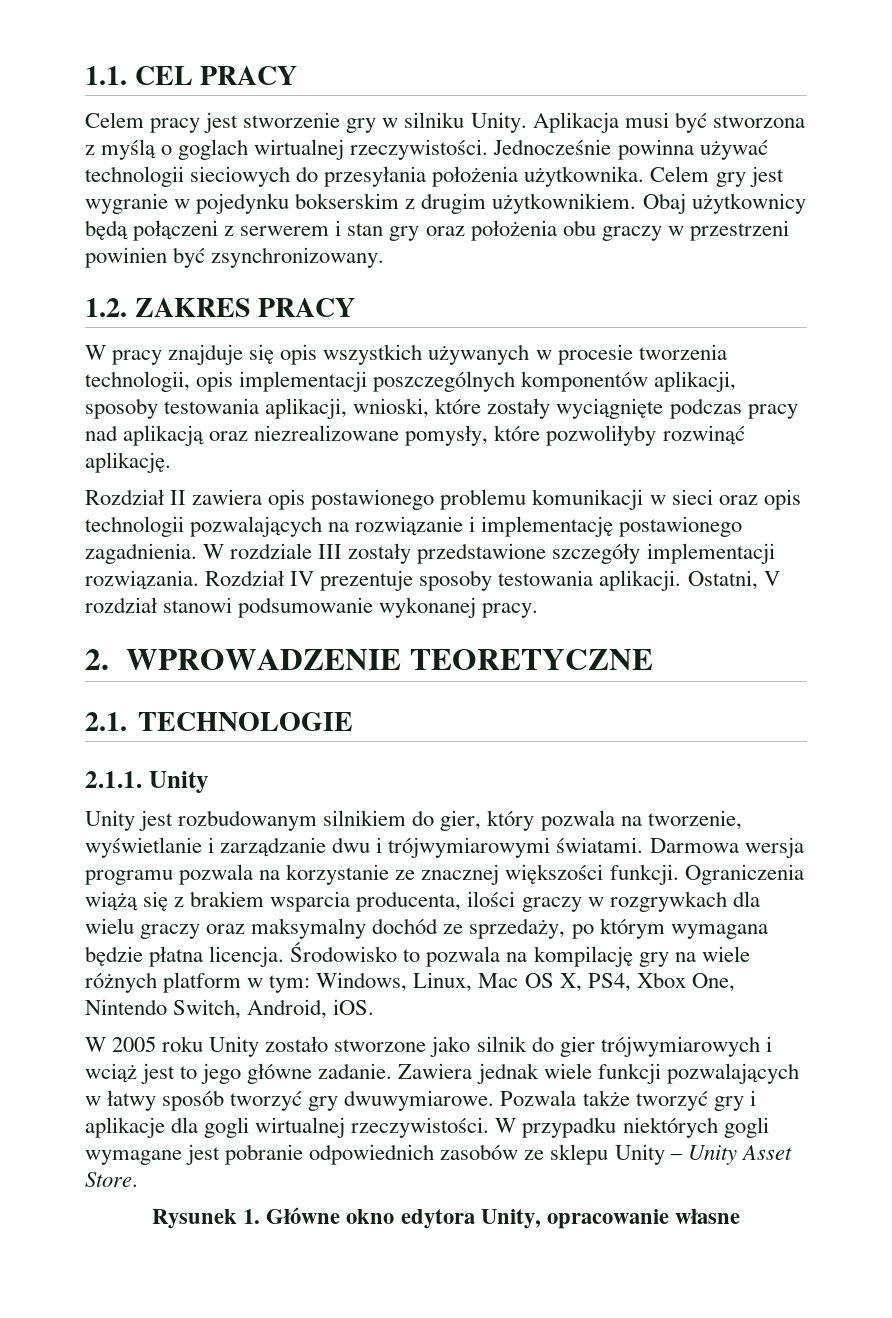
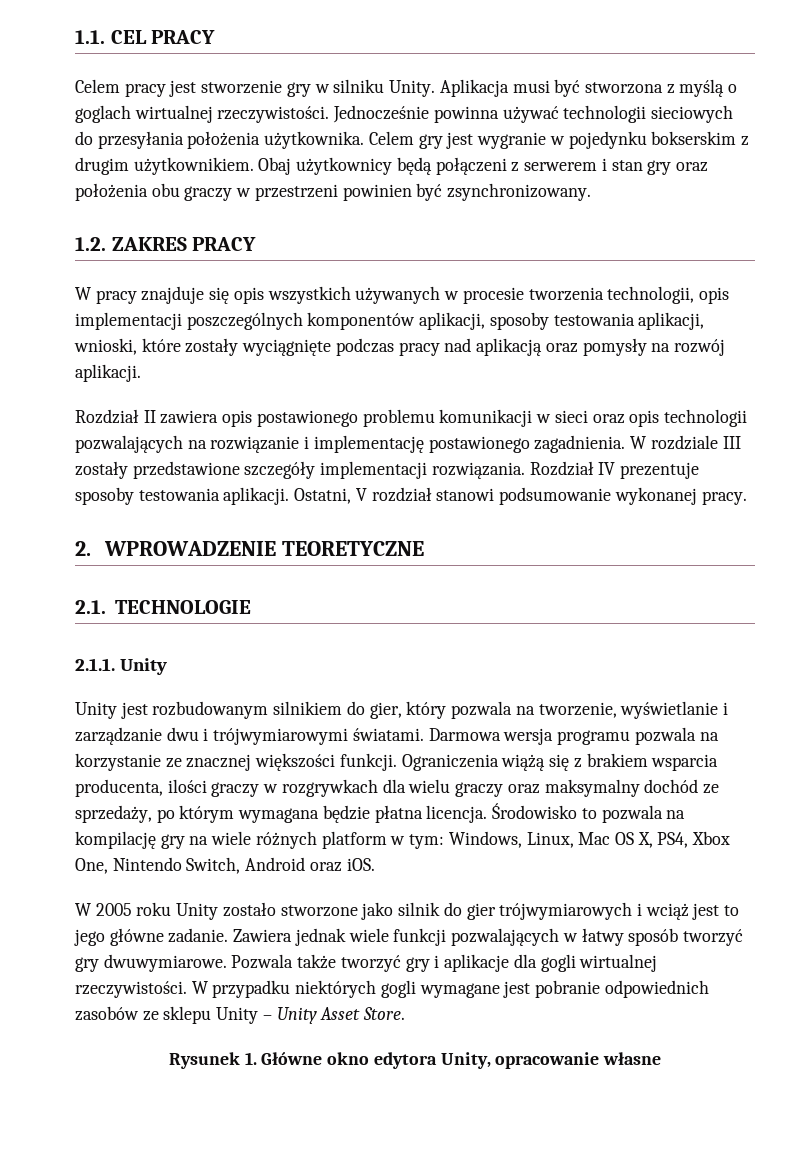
- W pracy znajduje się opis wszystkich używanych w procesie tworzenia technologii, opis implementacji poszczególnych komponentów aplikacji, sposoby testowania aplikacji, wnioski, które zostały wyciągnięte podczas pracy nad aplikacją oraz niezrealizowane pomysły, które pozwoliłyby rozwinąć aplikację.
+ W pracy znajduje się opis wszystkich używanych w procesie tworzenia technologii, opis implementacji poszczególnych komponentów aplikacji, sposoby testowania aplikacji, wnioski, które zostały wyciągnięte podczas pracy nad aplikacją oraz pomysły na rozwój aplikacji.
- Środowisko to pozwala na kompilację gry na wiele różnych platform w tym: Windows, Linux, Mac OS X, PS4, Xbox One, Nintendo Switch, Android, iOS.
+ Środowisko to pozwala na kompilację gry na wiele różnych platform w tym: Windows, Linux, Mac OS X, PS4, Xbox One, Nintendo Switch, Android oraz iOS.

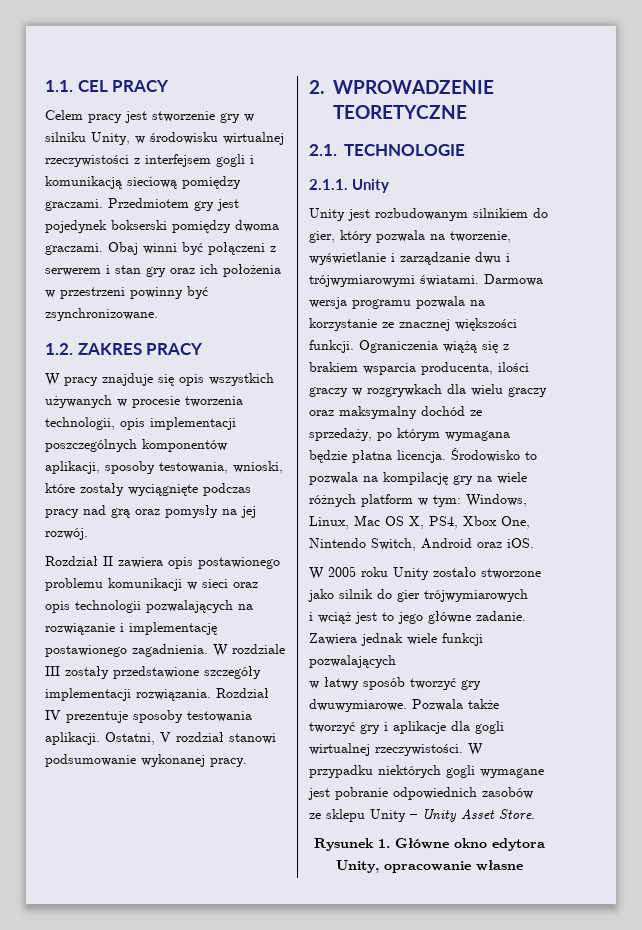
- Celem pracy jest stworzenie gry w silniku Unity. Aplikacja musi być stworzona z myślą o goglach wirtualnej rzeczywistości. Jednocześnie powinna używać technologii sieciowych do przesyłania położenia użytkownika. Celem gry jest wygranie w pojedynku bokserskim z drugim użytkownikiem. Obaj użytkownicy będą połączeni z serwerem i stan gry oraz położenia obu graczy w przestrzeni powinien być zsynchronizowany.
+ Celem pracy jest stworzenie gry w silniku Unity, w środowisku wirtualnej rzeczywistości z interfejsem gogli i komunikacją sieciową pomiędzy graczami. Przedmiotem gry jest pojedynek bokserski pomiędzy dwoma graczami. Obaj winni być połączeni z serwerem i stan gry oraz ich położenia w przestrzeni powinny być zsynchronizowane.
- W pracy znajduje się opis wszystkich używanych w procesie tworzenia technologii, opis implementacji poszczególnych komponentów aplikacji, sposoby testowania aplikacji, wnioski, które zostały wyciągnięte podczas pracy nad aplikacją oraz pomysły na rozwój aplikacji.
+ W pracy znajduje się opis wszystkich używanych w procesie tworzenia technologii, opis implementacji poszczególnych komponentów aplikacji, sposoby testowania, wnioski, które zostały wyciągnięte podczas pracy nad grą oraz pomysły na jej rozwój.
- W 2005 roku Unity zostało stworzone jako silnik do gier trójwymiarowych i wciąż jest to jego główne zadanie.
+ W 2005 roku Unity zostało stworzone jako silnik do gier trójwymiarowych
+ i wciąż jest to jego główne zadanie.
- Zawiera jednak wiele funkcji pozwalających w łatwy sposób tworzyć gry dwuwymiarowe.
+ Zawiera jednak wiele funkcji pozwalających
+ w łatwy sposób tworzyć gry dwuwymiarowe.

